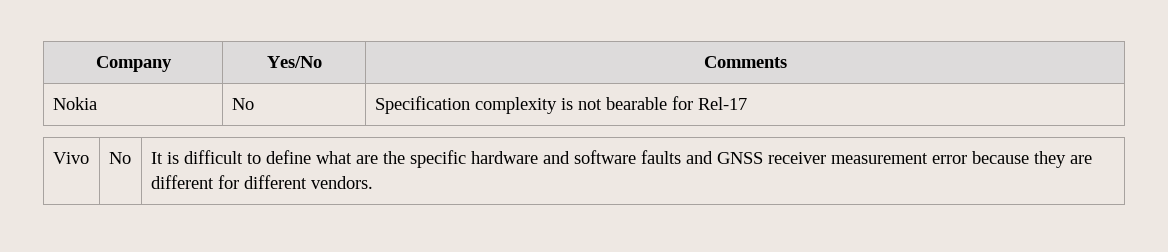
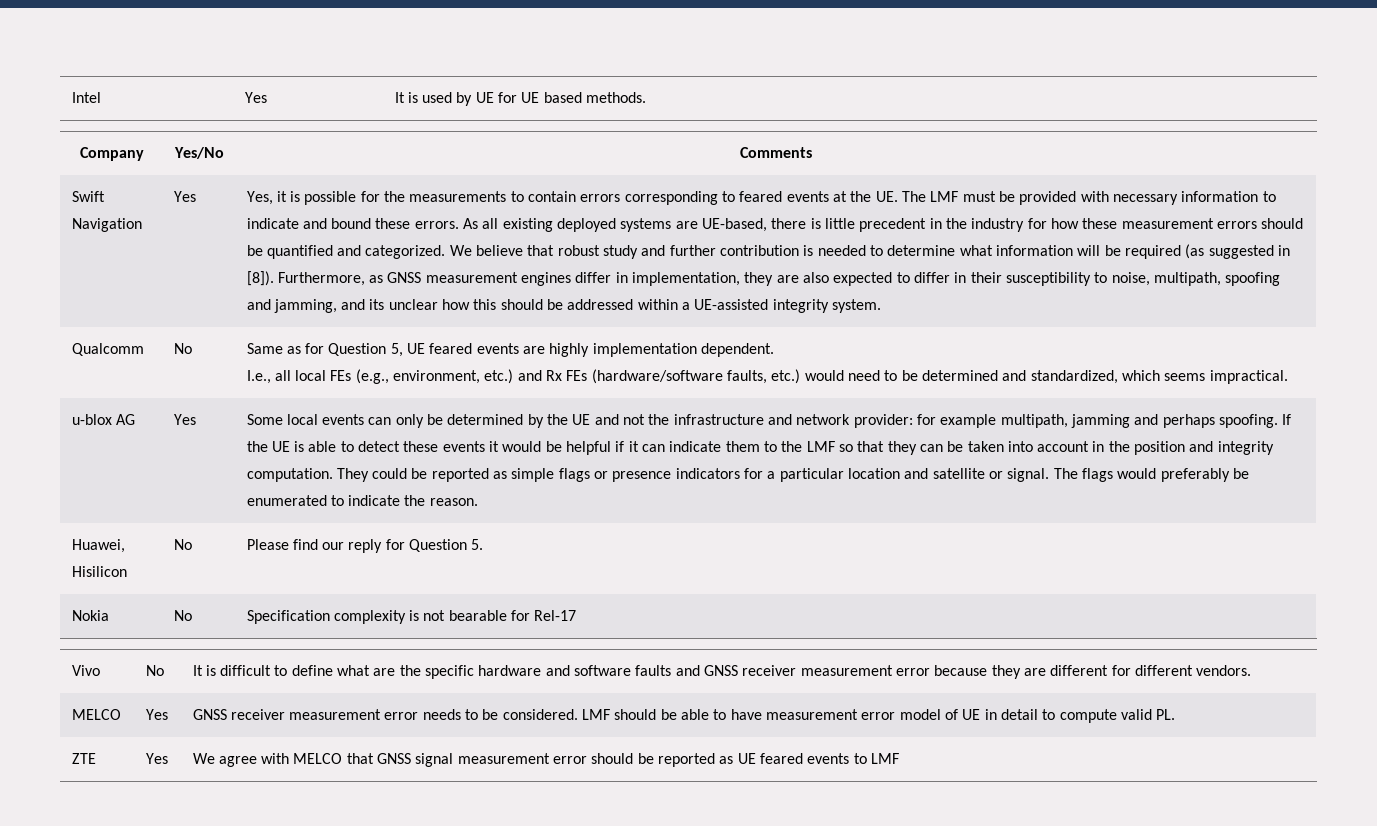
+ Intel | Yes | It is used by UE for UE based methods.
  Company | Yes/No | Comments
+ Swift Navigation | Yes | Yes, it is possible for the measurements to contain errors corresponding to feared events at the UE. The LMF must be provided with necessary information to indicate and bound these errors. As all existing deployed systems are UE-based, there is little precedent in the industry for how these measurement errors should be quantified and categorized. We believe that robust study and further contribution is needed to determine what information will be required (as suggested in [8]). Furthermore, as GNSS measurement engines differ in implementation, they are also expected to differ in their susceptibility to noise, multipath, spoofing and jamming, and its unclear how this should be addressed within a UE-assisted integrity system.
+ Qualcomm | No | Same as for Question 5, UE feared events are highly implementation dependent.
+ I.e., all local FEs (e.g., environment, etc.) and Rx FEs (hardware/software faults, etc.) would need to be determined and standardized, which seems impractical.
+ u-blox AG | Yes | Some local events can only be determined by the UE and not the infrastructure and network provider: for example multipath, jamming and perhaps spoofing. If the UE is able to detect these events it would be helpful if it can indicate them to the LMF so that they can be taken into account in the position and integrity computation. They could be reported as simple flags or presence indicators for a particular location and satellite or signal. The flags would preferably be enumerated to indicate the reason.
+ Huawei, Hisilicon | No | Please find our reply for Question 5.
+ MELCO | Yes | GNSS receiver measurement error needs to be considered. LMF should be able to have measurement error model of UE in detail to compute valid PL.
+ ZTE | Yes | We agree with MELCO that GNSS signal measurement error should be reported as UE feared events to LMF

